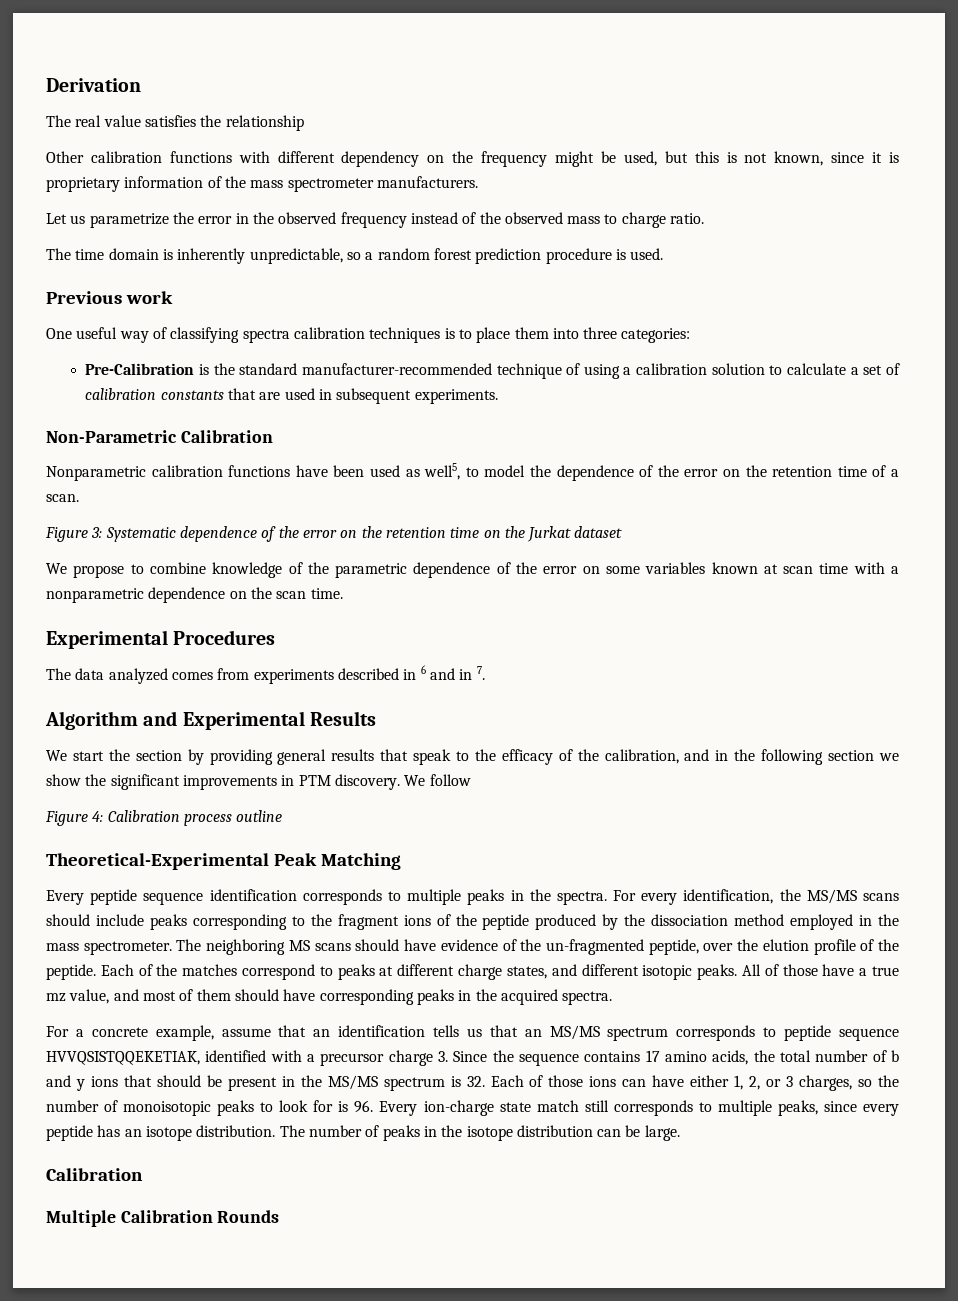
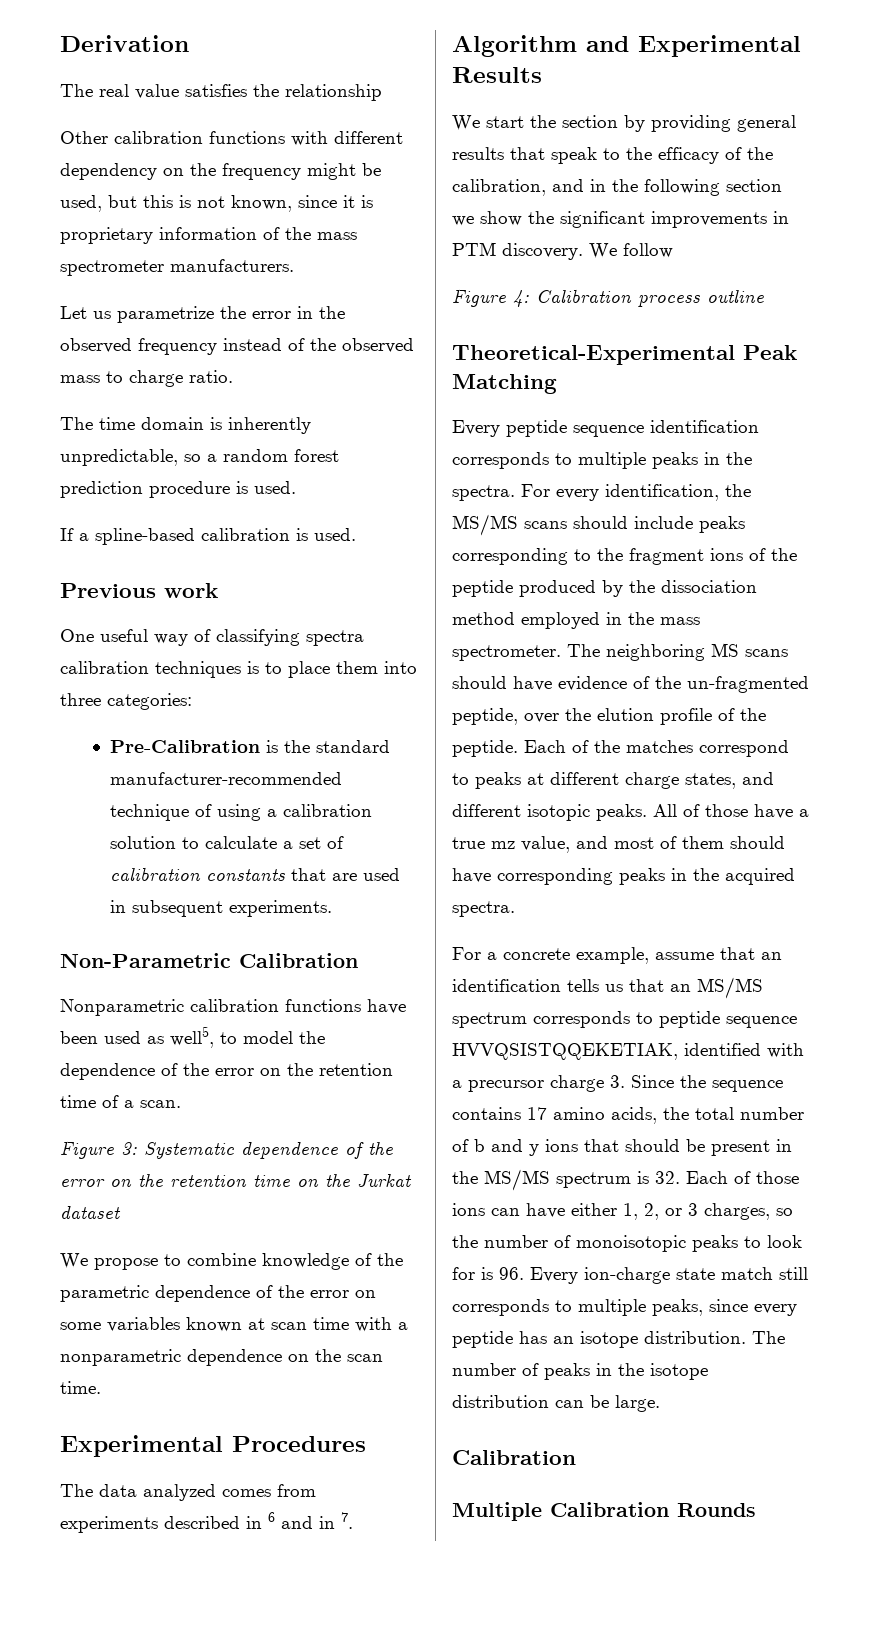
+ If a spline-based calibration is used.

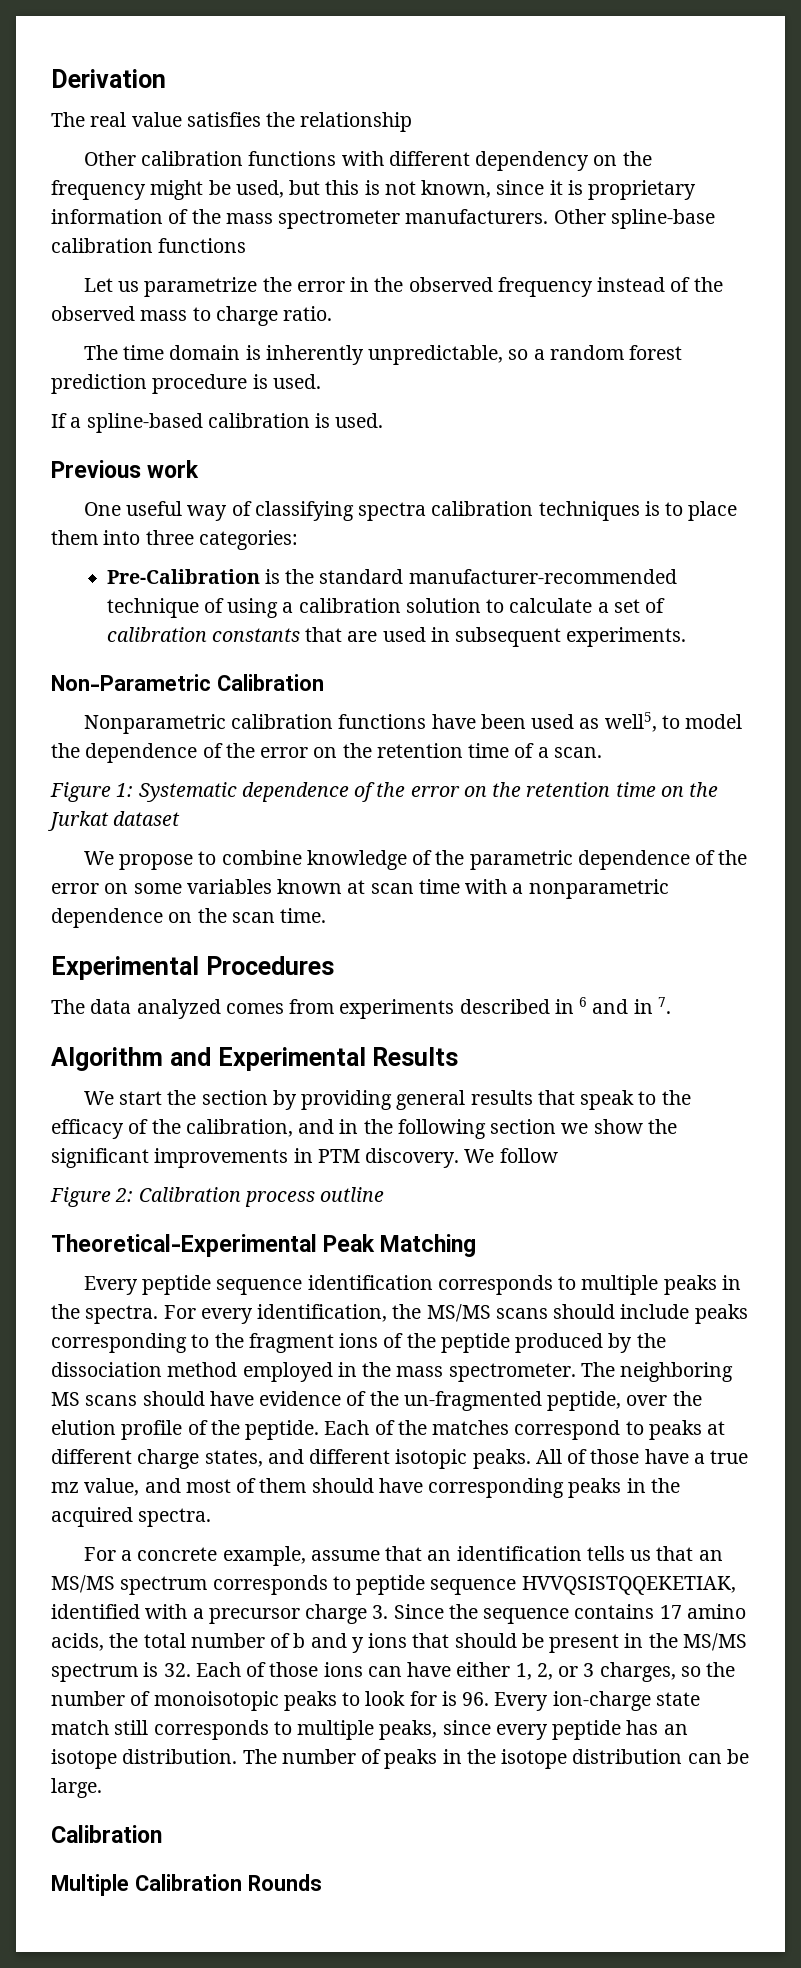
+ Other spline-base calibration functions
- Figure 3: Systematic dependence of the error on the retention time on the Jurkat dataset
+ Figure 1: Systematic dependence of the error on the retention time on the Jurkat dataset
- Figure 4: Calibration process outline
+ Figure 2: Calibration process outline

